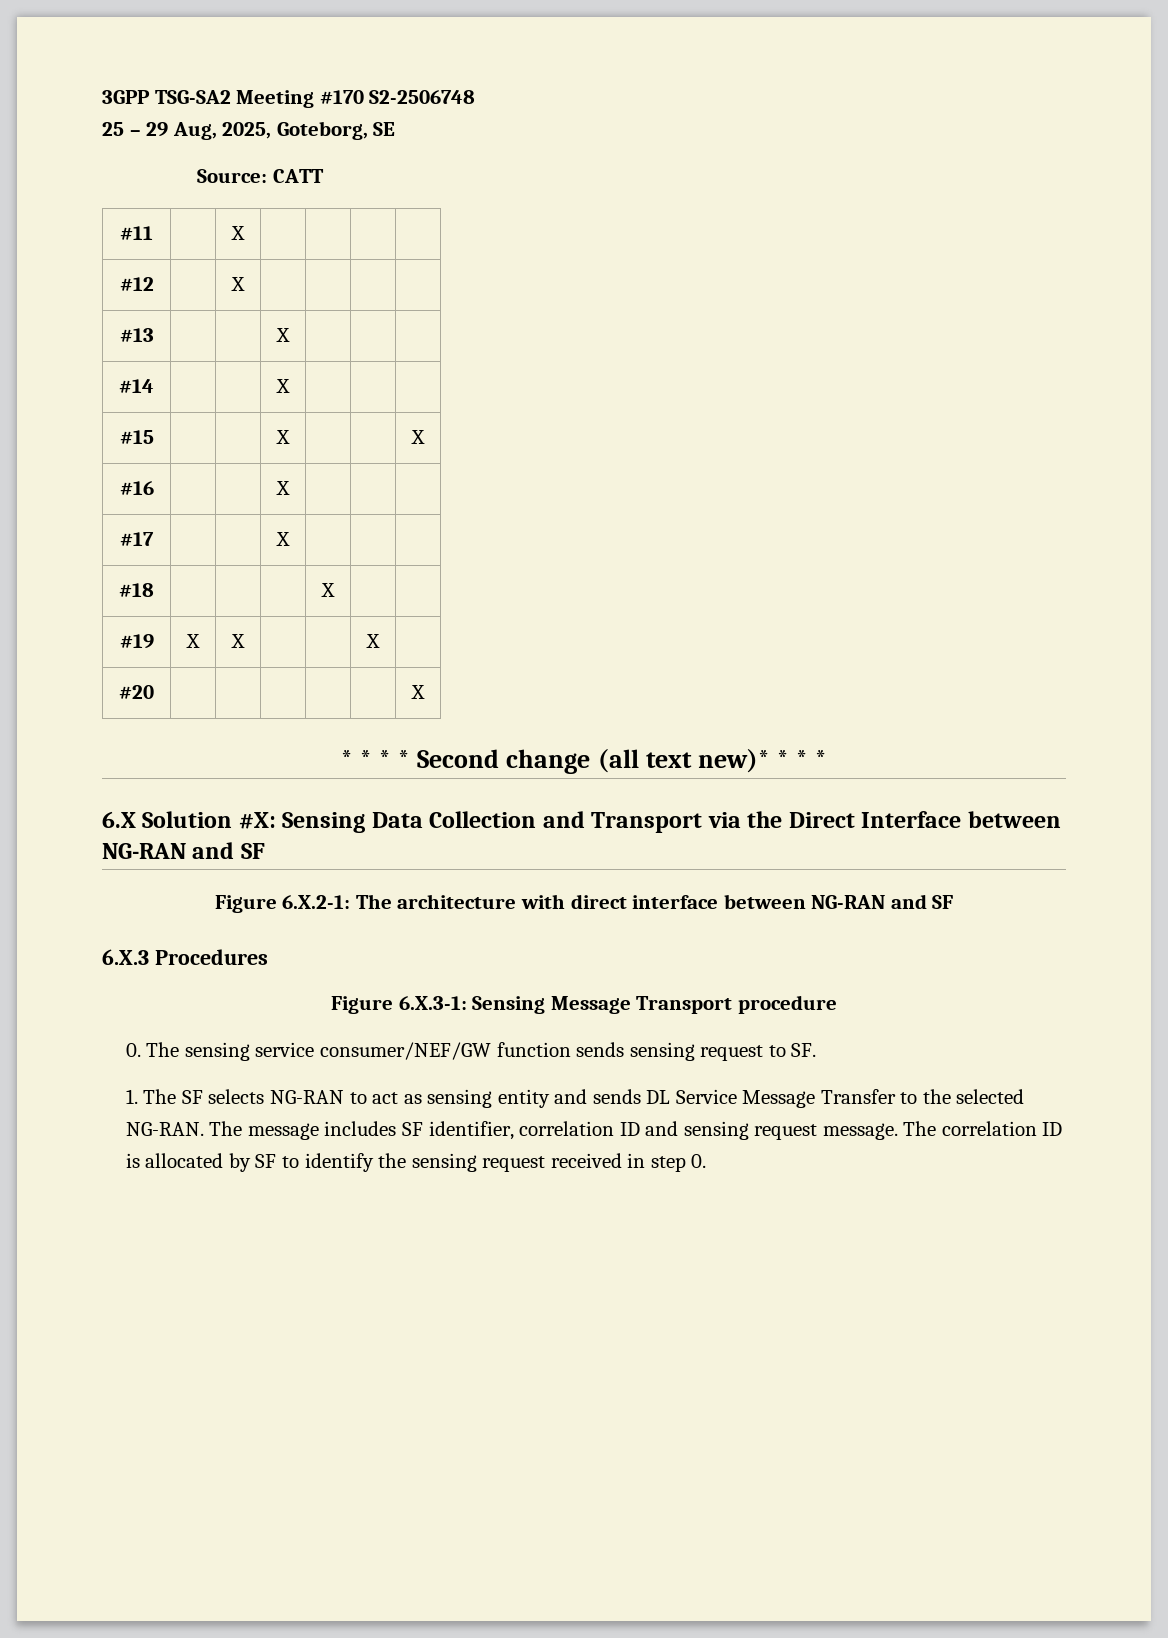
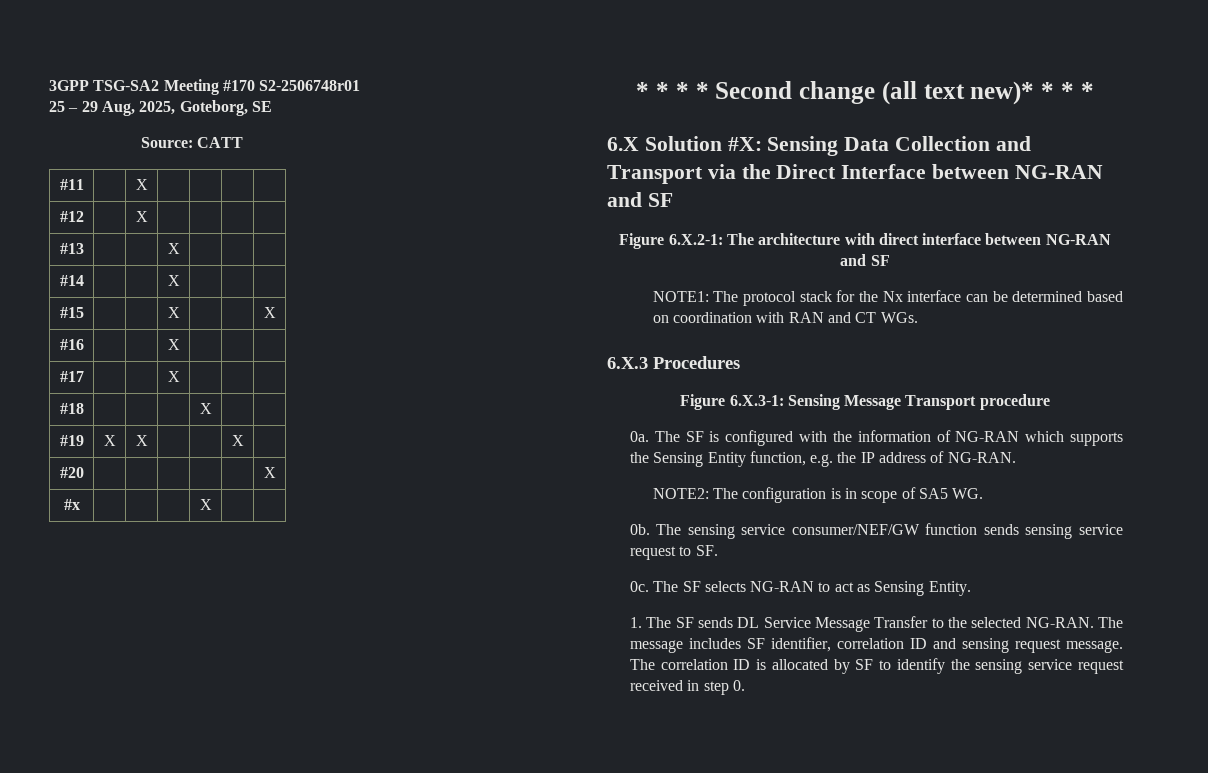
- 3GPP TSG-SA2 Meeting #170 S2-2506748
+ 3GPP TSG-SA2 Meeting #170 S2-2506748r01
+ #x | | | | X | |
+ NOTE1: The protocol stack for the Nx interface can be determined based on coordination with RAN and CT WGs.
- 0. The sensing service consumer/NEF/GW function sends sensing request to SF.
+ 0a. The SF is configured with the information of NG-RAN which supports the Sensing Entity function, e.g. the IP address of NG-RAN.
+ NOTE2: The configuration is in scope of SA5 WG.
+ 0b. The sensing service consumer/NEF/GW function sends sensing service request to SF.
- 1. The SF selects NG-RAN to act as sensing entity and sends DL Service Message Transfer to the selected NG-RAN.
+ 0c. The SF selects NG-RAN to act as Sensing Entity.
+ 1. The SF sends DL Service Message Transfer to the selected NG-RAN.
- The correlation ID is allocated by SF to identify the sensing request received in step 0.
+ The correlation ID is allocated by SF to identify the sensing service request received in step 0.

